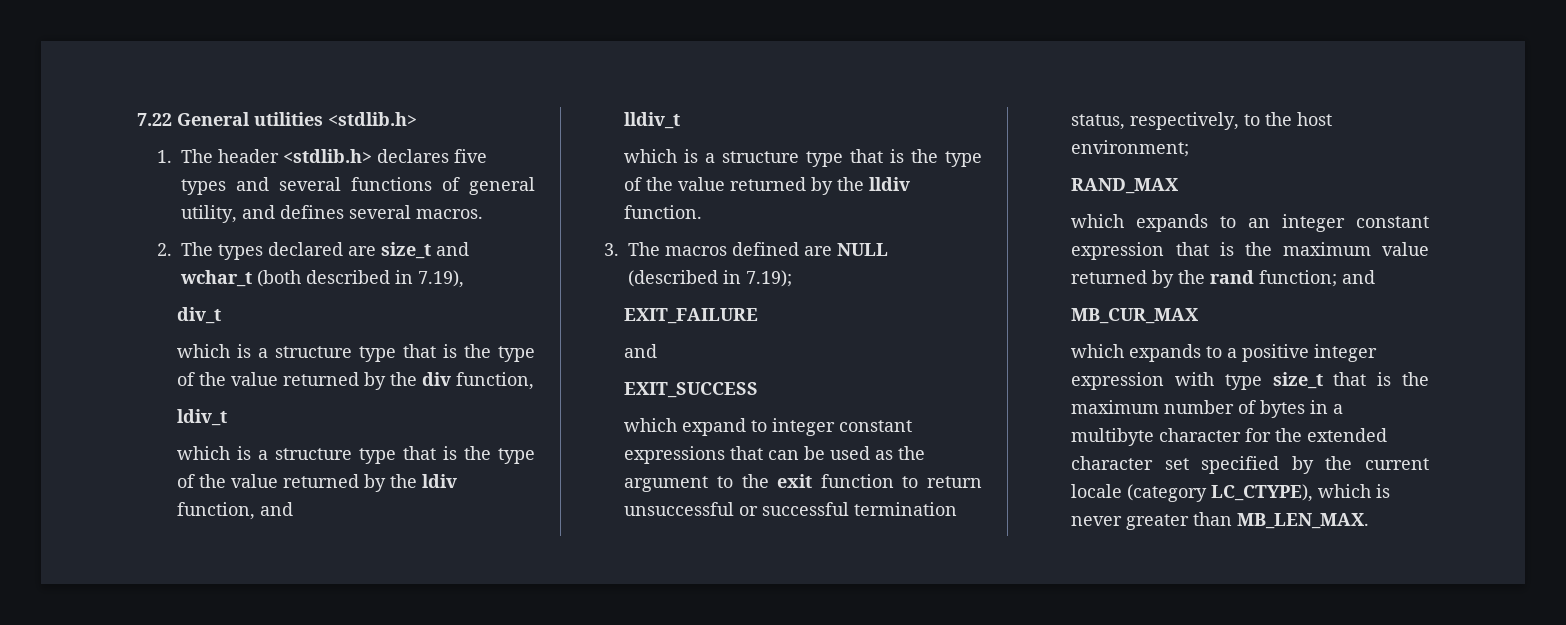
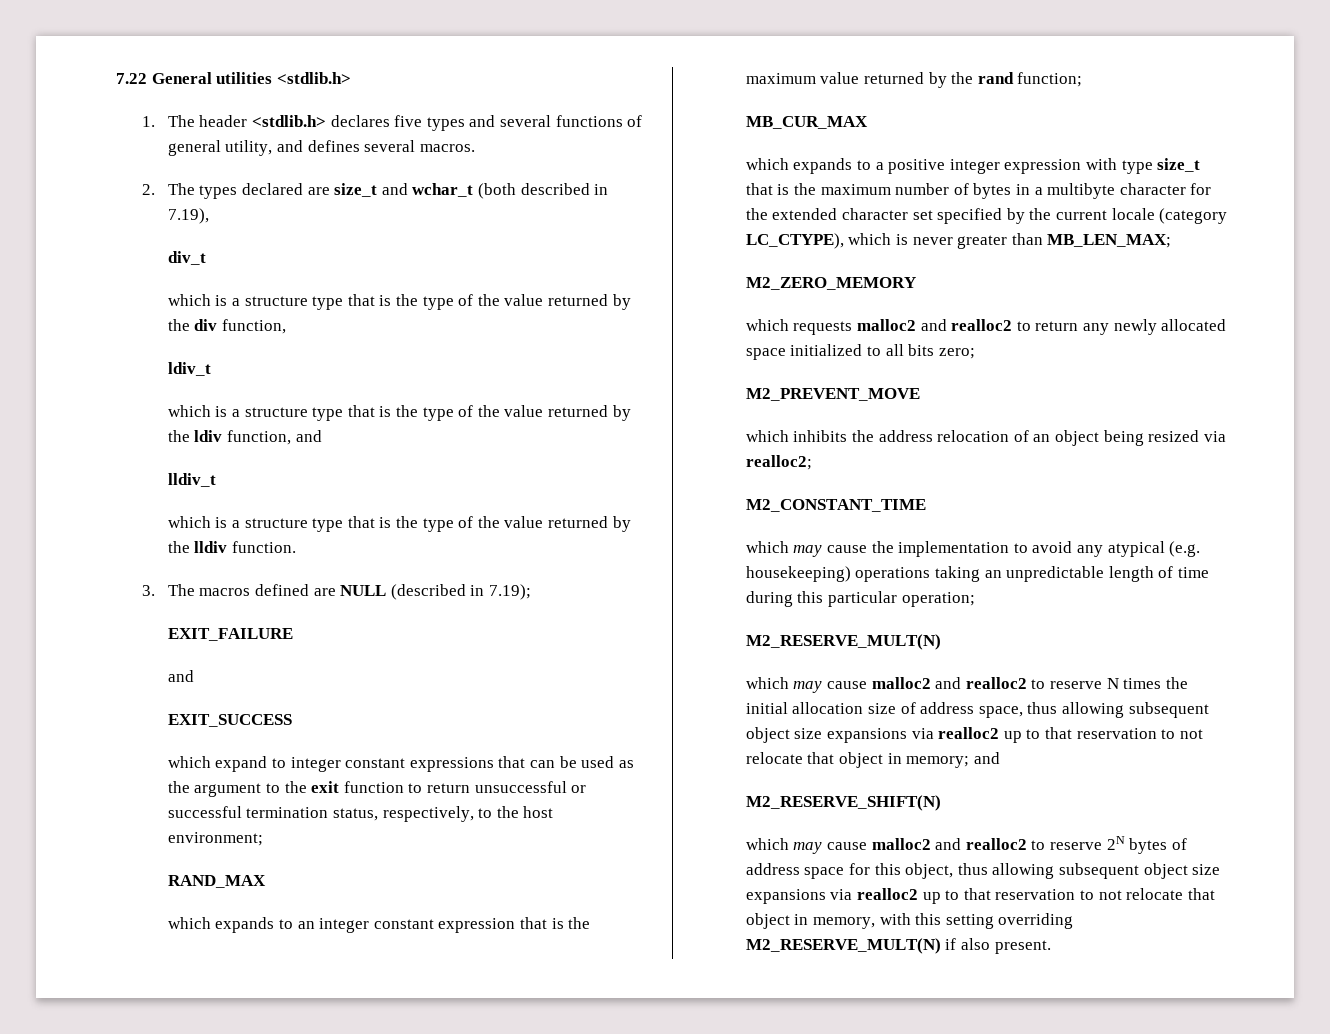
- which expands to an integer constant expression that is the maximum value returned by the rand function; and
+ which expands to an integer constant expression that is the maximum value returned by the rand function;
- which expands to a positive integer expression with type size_t that is the maximum number of bytes in a multibyte character for the extended character set specified by the current locale (category LC_CTYPE), which is never greater than MB_LEN_MAX.
+ which expands to a positive integer expression with type size_t that is the maximum number of bytes in a multibyte character for the extended character set specified by the current locale (category LC_CTYPE), which is never greater than MB_LEN_MAX;
+ M2_ZERO_MEMORY
+ which requests malloc2 and realloc2 to return any newly allocated space initialized to all bits zero;
+ M2_PREVENT_MOVE
+ which inhibits the address relocation of an object being resized via realloc2;
+ M2_CONSTANT_TIME
+ which may cause the implementation to avoid any atypical (e.g. housekeeping) operations taking an unpredictable length of time during this particular operation;
+ M2_RESERVE_MULT(N)
+ which may cause malloc2 and realloc2 to reserve N times the initial allocation size of address space, thus allowing subsequent object size expansions via realloc2 up to that reservation to not relocate that object in memory; and
+ M2_RESERVE_SHIFT(N)
+ which may cause malloc2 and realloc2 to reserve 2N bytes of address space for this object, thus allowing subsequent object size expansions via realloc2 up to that reservation to not relocate that object in memory, with this setting overriding M2_RESERVE_MULT(N) if also present.

